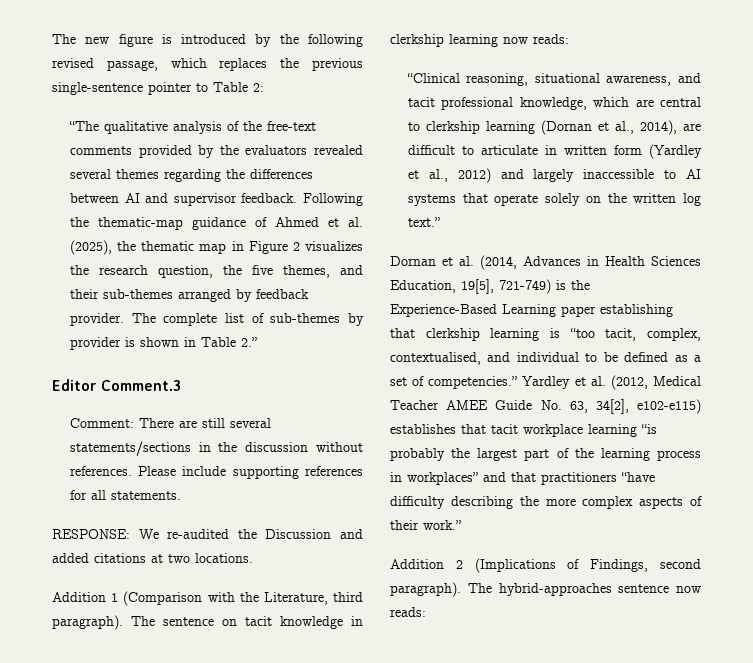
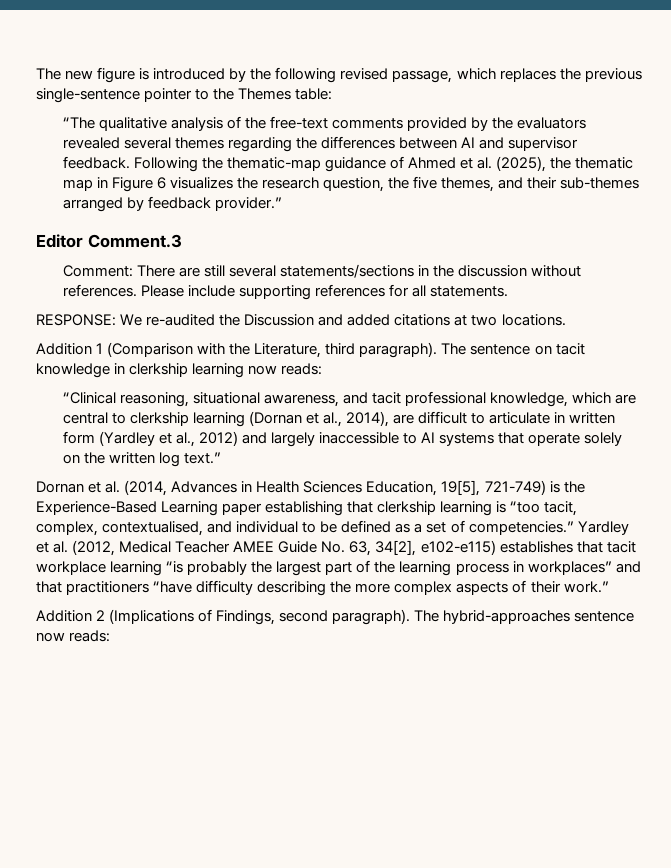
- The new figure is introduced by the following revised passage, which replaces the previous single-sentence pointer to Table 2:
+ The new figure is introduced by the following revised passage, which replaces the previous single-sentence pointer to the Themes table:
- Following the thematic-map guidance of Ahmed et al. (2025), the thematic map in Figure 2 visualizes the research question, the five themes, and their sub-themes arranged by feedback provider. The complete list of sub-themes by provider is shown in Table 2.”
+ Following the thematic-map guidance of Ahmed et al. (2025), the thematic map in Figure 6 visualizes the research question, the five themes, and their sub-themes arranged by feedback provider.”

